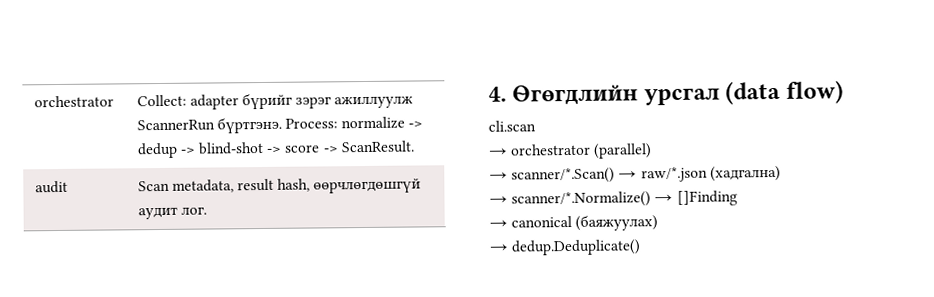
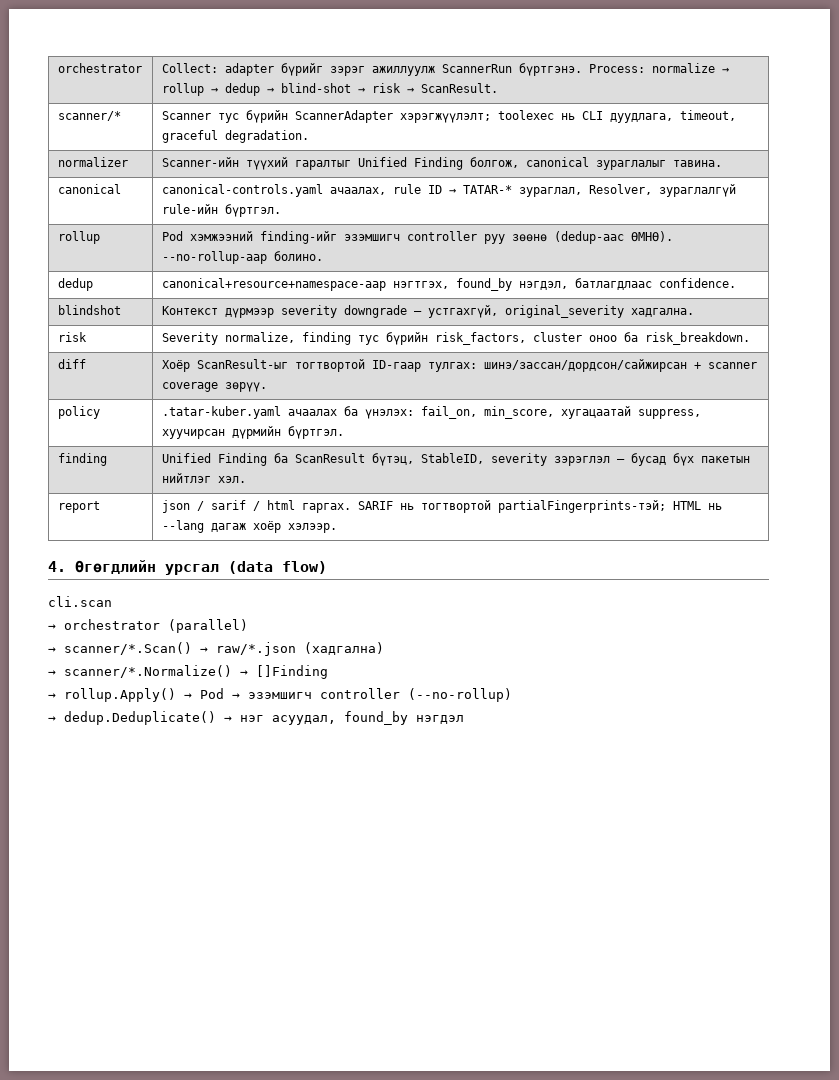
- orchestrator | Collect: adapter бүрийг зэрэг ажиллуулж ScannerRun бүртгэнэ. Process: normalize -> dedup -> blind-shot -> score -> ScanResult.
- audit | Scan metadata, result hash, өөрчлөгдөшгүй аудит лог.
+ orchestrator | Collect: adapter бүрийг зэрэг ажиллуулж ScannerRun бүртгэнэ. Process: normalize → rollup → dedup → blind-shot → risk → ScanResult.
+ scanner/* | Scanner тус бүрийн ScannerAdapter хэрэгжүүлэлт; toolexec нь CLI дуудлага, timeout, graceful degradation.
+ normalizer | Scanner-ийн түүхий гаралтыг Unified Finding болгож, canonical зураглалыг тавина.
+ canonical | canonical-controls.yaml ачаалах, rule ID → TATAR-* зураглал, Resolver, зураглалгүй rule-ийн бүртгэл.
+ rollup | Pod хэмжээний finding-ийг эзэмшигч controller руу зөөнө (dedup-аас ӨМНӨ). --no-rollup-аар болино.
+ dedup | canonical+resource+namespace-аар нэгтгэх, found_by нэгдэл, батлагдлаас confidence.
+ blindshot | Контекст дүрмээр severity downgrade — устгахгүй, original_severity хадгална.
+ risk | Severity normalize, finding тус бүрийн risk_factors, cluster оноо ба risk_breakdown.
+ diff | Хоёр ScanResult-ыг тогтвортой ID-гаар тулгах: шинэ/зассан/дордсон/сайжирсан + scanner coverage зөрүү.
+ policy | .tatar-kuber.yaml ачаалах ба үнэлэх: fail_on, min_score, хугацаатай suppress, хуучирсан дүрмийн бүртгэл.
+ finding | Unified Finding ба ScanResult бүтэц, StableID, severity зэрэглэл — бусад бүх пакетын нийтлэг хэл.
+ report | json / sarif / html гаргах. SARIF нь тогтвортой partialFingerprints-тэй; HTML нь --lang дагаж хоёр хэлээр.
- → canonical (баяжуулах)
- → dedup.Deduplicate()
+ → rollup.Apply() → Pod → эзэмшигч controller (--no-rollup)
+ → dedup.Deduplicate() → нэг асуудал, found_by нэгдэл

